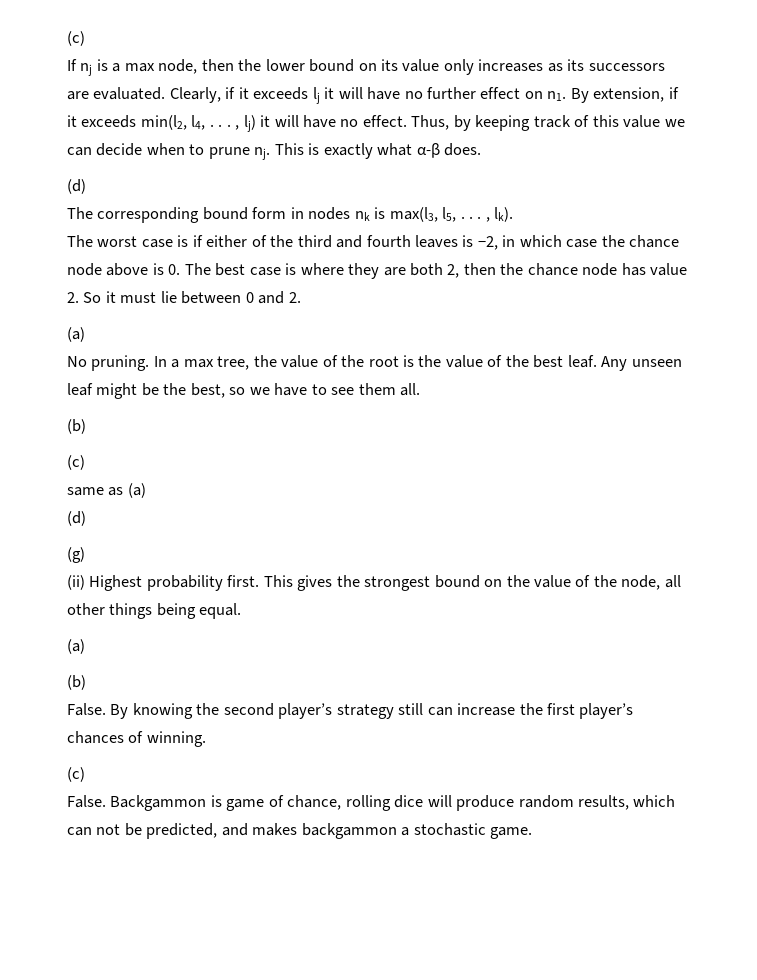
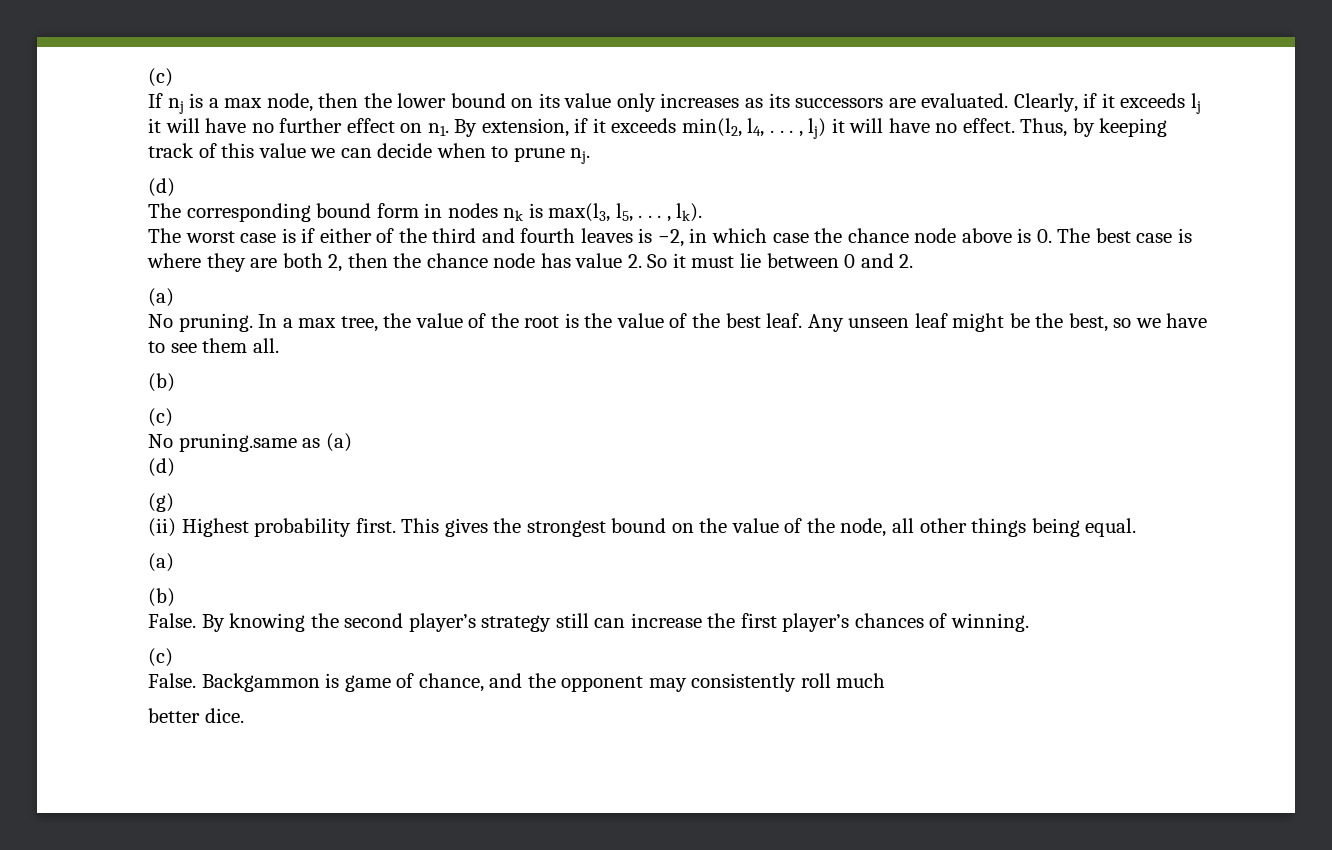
- This is exactly what α-β does.
- same as (a)
+ No pruning.same as (a)
- Backgammon is game of chance, rolling dice will produce random results, which can not be predicted, and makes backgammon a stochastic game.
+ Backgammon is game of chance, and the opponent may consistently roll much
+ better dice.

